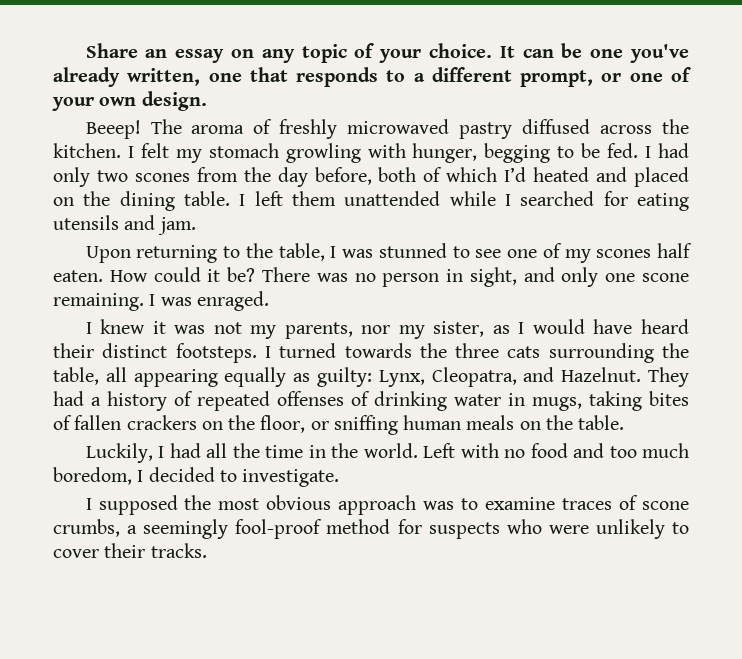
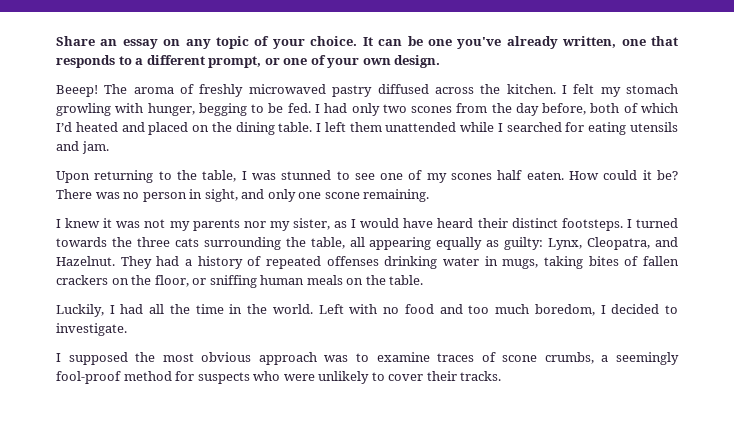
- I was enraged.
- I knew it was not my parents, nor my sister, as I would have heard their distinct footsteps.
+ I knew it was not my parents nor my sister, as I would have heard their distinct footsteps.
- They had a history of repeated offenses of drinking water in mugs, taking bites of fallen crackers on the floor, or sniffing human meals on the table.
+ They had a history of repeated offenses drinking water in mugs, taking bites of fallen crackers on the floor, or sniffing human meals on the table.

